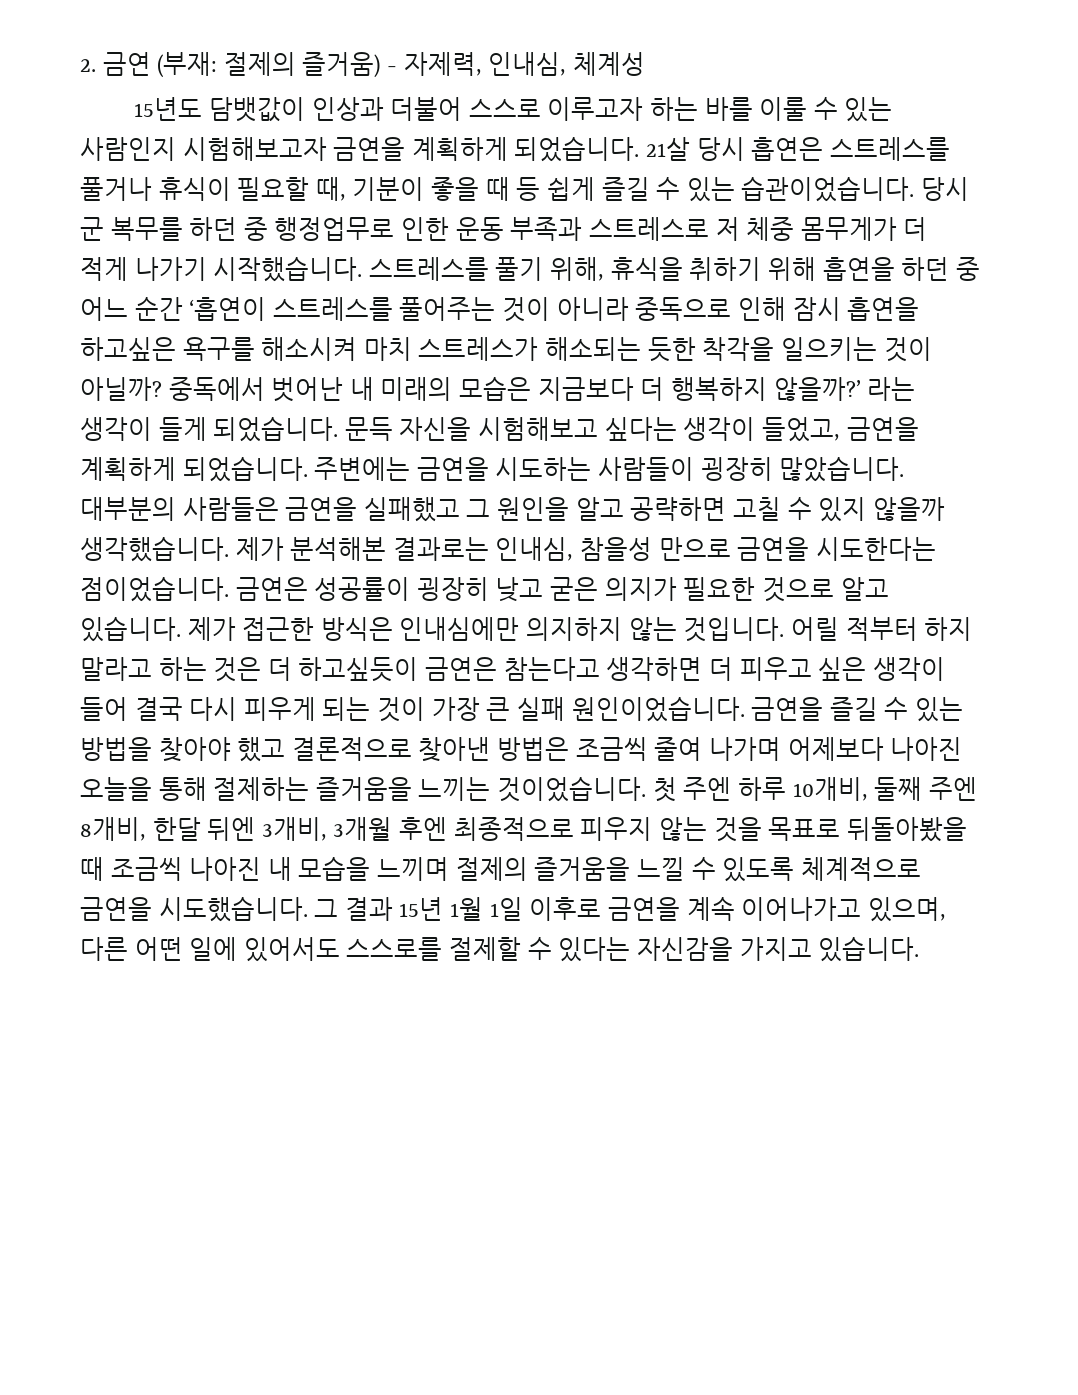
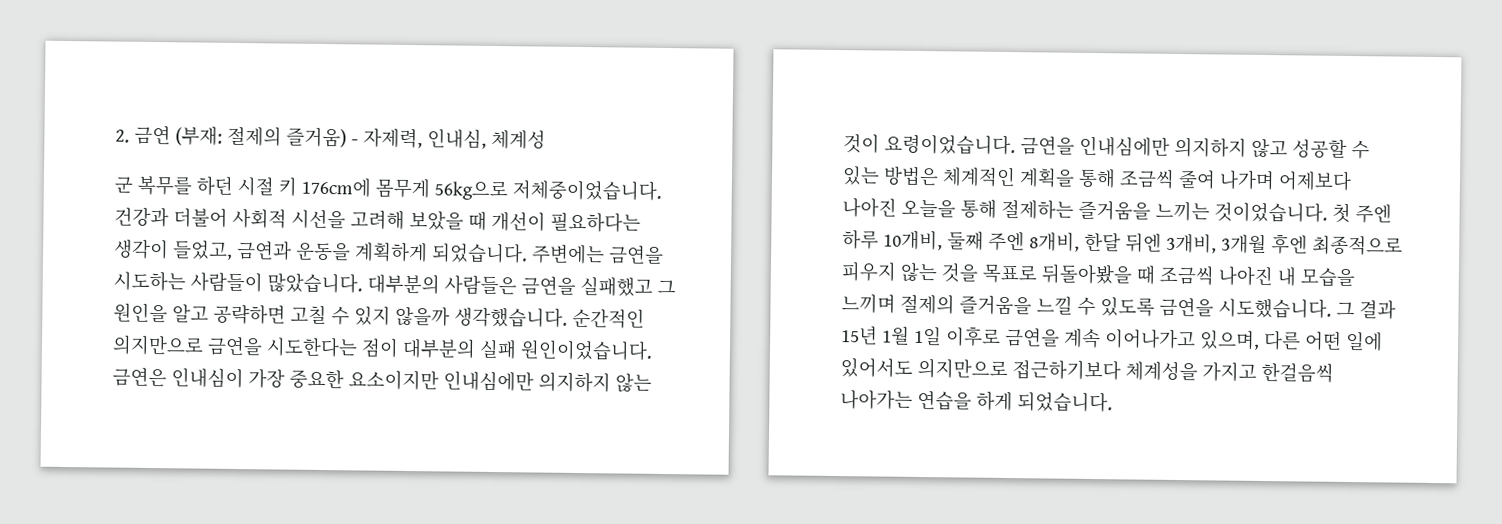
- 15년도 담뱃값이 인상과 더불어 스스로 이루고자 하는 바를 이룰 수 있는 사람인지 시험해보고자 금연을 계획하게 되었습니다. 21살 당시 흡연은 스트레스를 풀거나 휴식이 필요할 때, 기분이 좋을 때 등 쉽게 즐길 수 있는 습관이었습니다. 당시 군 복무를 하던 중 행정업무로 인한 운동 부족과 스트레스로 저 체중 몸무게가 더 적게 나가기 시작했습니다. 스트레스를 풀기 위해, 휴식을 취하기 위해 흡연을 하던 중 어느 순간 ‘흡연이 스트레스를 풀어주는 것이 아니라 중독으로 인해 잠시 흡연을 하고싶은 욕구를 해소시켜 마치 스트레스가 해소되는 듯한 착각을 일으키는 것이 아닐까? 중독에서 벗어난 내 미래의 모습은 지금보다 더 행복하지 않을까?’ 라는 생각이 들게 되었습니다. 문득 자신을 시험해보고 싶다는 생각이 들었고, 금연을 계획하게 되었습니다.
+ 군 복무를 하던 시절 키 176cm에 몸무게 56kg으로 저체중이었습니다. 건강과 더불어 사회적 시선을 고려해 보았을 때 개선이 필요하다는 생각이 들었고, 금연과 운동을 계획하게 되었습니다.
- 주변에는 금연을 시도하는 사람들이 굉장히 많았습니다.
+ 주변에는 금연을 시도하는 사람들이 많았습니다.
- 제가 분석해본 결과로는 인내심, 참을성 만으로 금연을 시도한다는 점이었습니다. 금연은 성공률이 굉장히 낮고 굳은 의지가 필요한 것으로 알고 있습니다. 제가 접근한 방식은 인내심에만 의지하지 않는 것입니다. 어릴 적부터 하지 말라고 하는 것은 더 하고싶듯이 금연은 참는다고 생각하면 더 피우고 싶은 생각이 들어 결국 다시 피우게 되는 것이 가장 큰 실패 원인이었습니다. 금연을 즐길 수 있는 방법을 찾아야 했고 결론적으로 찾아낸 방법은 조금씩 줄여 나가며 어제보다 나아진 오늘을 통해 절제하는 즐거움을 느끼는 것이었습니다.
+ 순간적인 의지만으로 금연을 시도한다는 점이 대부분의 실패 원인이었습니다. 금연은 인내심이 가장 중요한 요소이지만 인내심에만 의지하지 않는 것이 요령이었습니다. 금연을 인내심에만 의지하지 않고 성공할 수 있는 방법은 체계적인 계획을 통해 조금씩 줄여 나가며 어제보다 나아진 오늘을 통해 절제하는 즐거움을 느끼는 것이었습니다.
- 첫 주엔 하루 10개비, 둘째 주엔 8개비, 한달 뒤엔 3개비, 3개월 후엔 최종적으로 피우지 않는 것을 목표로 뒤돌아봤을 때 조금씩 나아진 내 모습을 느끼며 절제의 즐거움을 느낄 수 있도록 체계적으로 금연을 시도했습니다.
+ 첫 주엔 하루 10개비, 둘째 주엔 8개비, 한달 뒤엔 3개비, 3개월 후엔 최종적으로 피우지 않는 것을 목표로 뒤돌아봤을 때 조금씩 나아진 내 모습을 느끼며 절제의 즐거움을 느낄 수 있도록 금연을 시도했습니다.
- 그 결과 15년 1월 1일 이후로 금연을 계속 이어나가고 있으며, 다른 어떤 일에 있어서도 스스로를 절제할 수 있다는 자신감을 가지고 있습니다.
+ 그 결과 15년 1월 1일 이후로 금연을 계속 이어나가고 있으며, 다른 어떤 일에 있어서도 의지만으로 접근하기보다 체계성을 가지고 한걸음씩 나아가는 연습을 하게 되었습니다.

